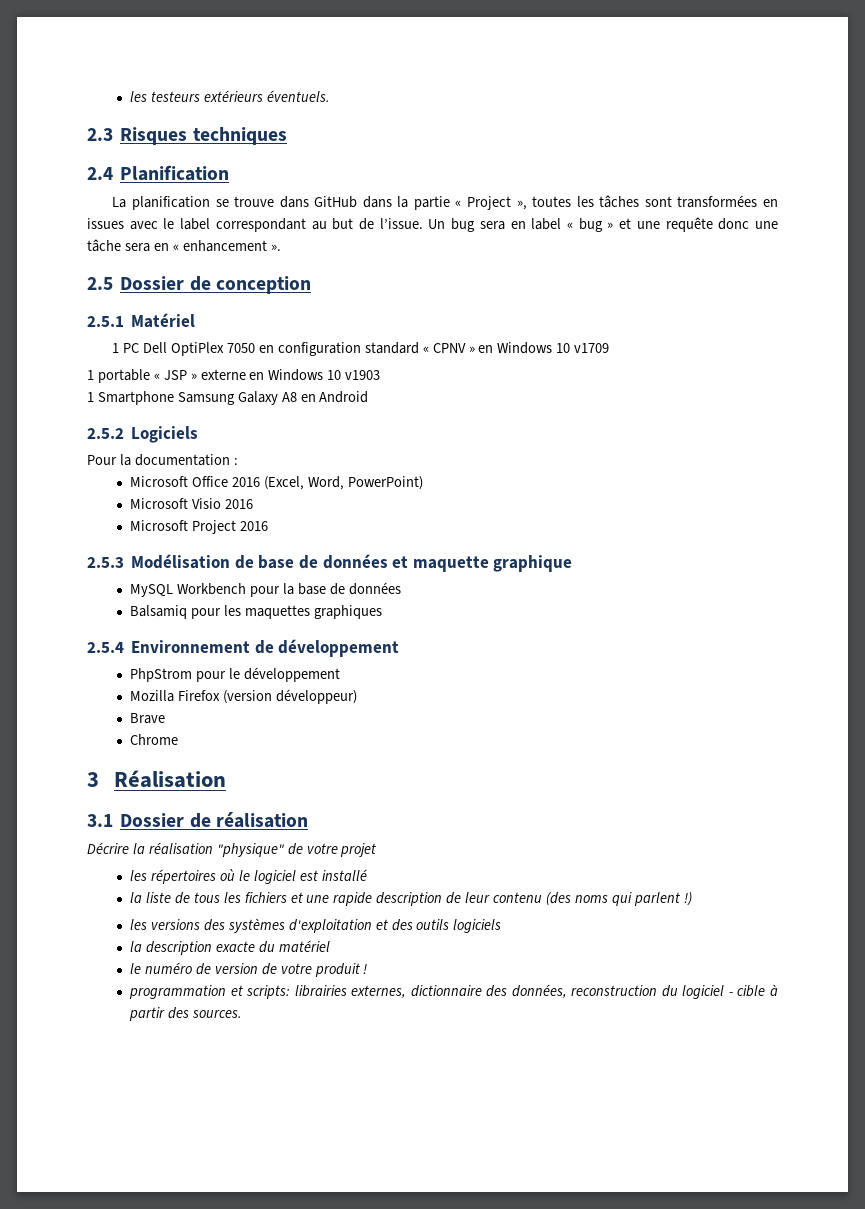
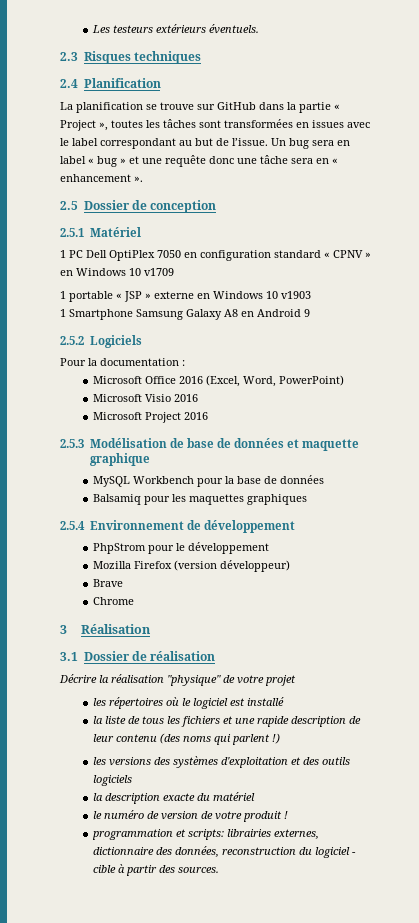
- les testeurs extérieurs éventuels.
+ Les testeurs extérieurs éventuels.
- La planification se trouve dans GitHub dans la partie « Project », toutes les tâches sont transformées en issues avec le label correspondant au but de l’issue.
+ La planification se trouve sur GitHub dans la partie « Project », toutes les tâches sont transformées en issues avec le label correspondant au but de l’issue.
- 1 Smartphone Samsung Galaxy A8 en Android
+ 1 Smartphone Samsung Galaxy A8 en Android 9

